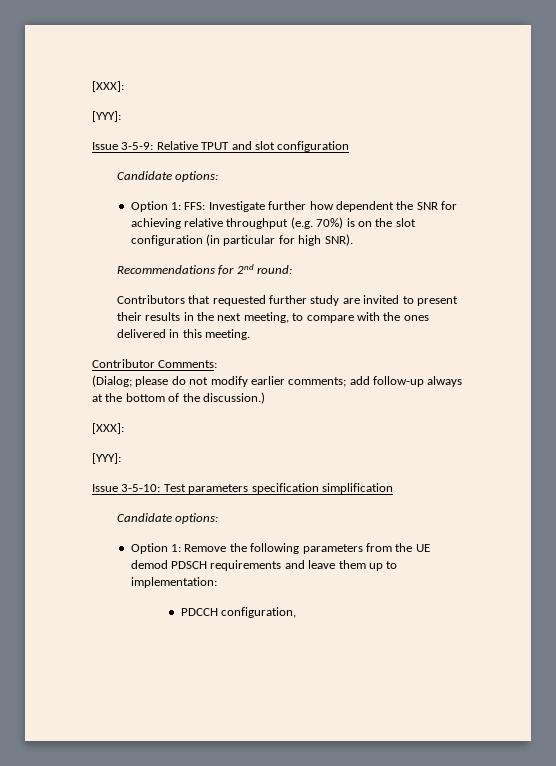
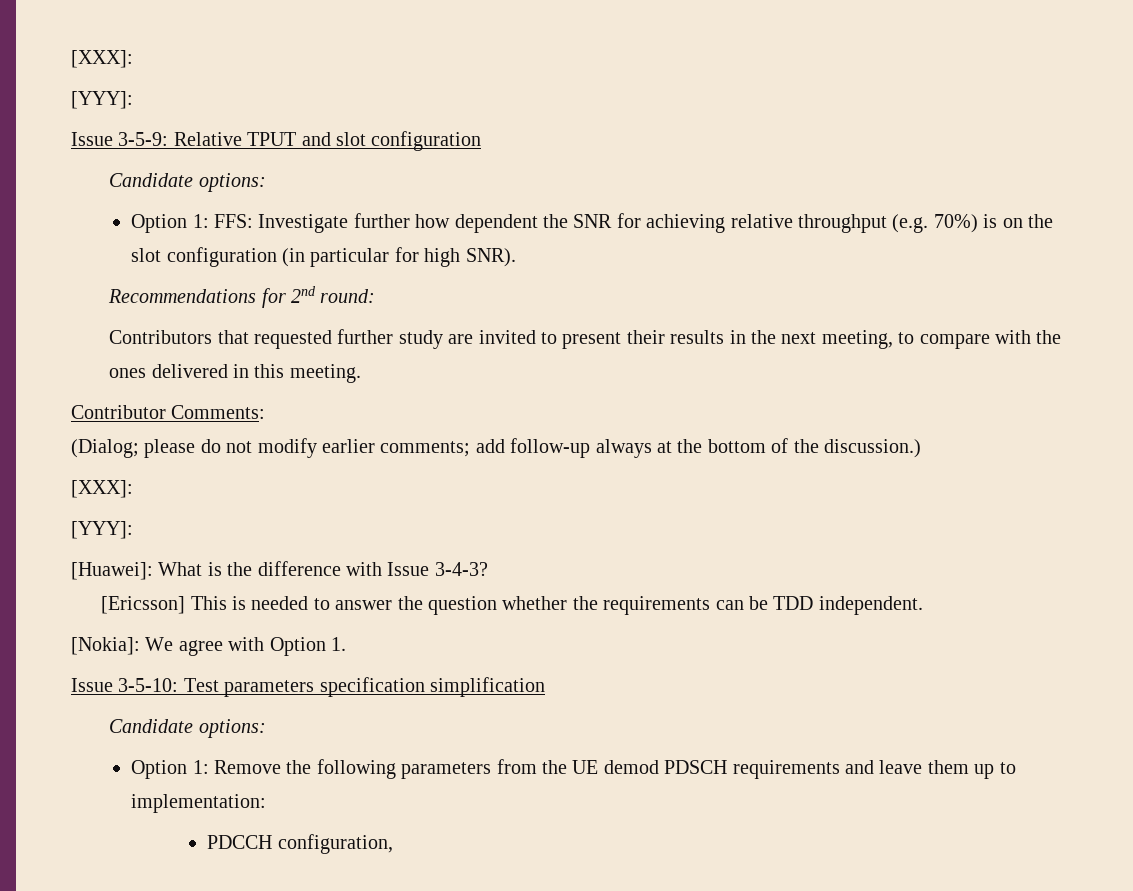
+ [Huawei]: What is the difference with Issue 3-4-3?
+ [Ericsson] This is needed to answer the question whether the requirements can be TDD independent.
+ [Nokia]: We agree with Option 1.

